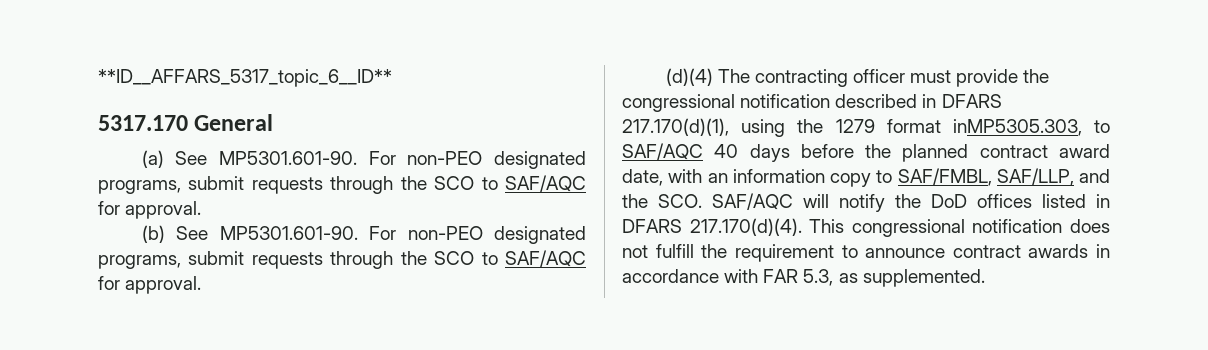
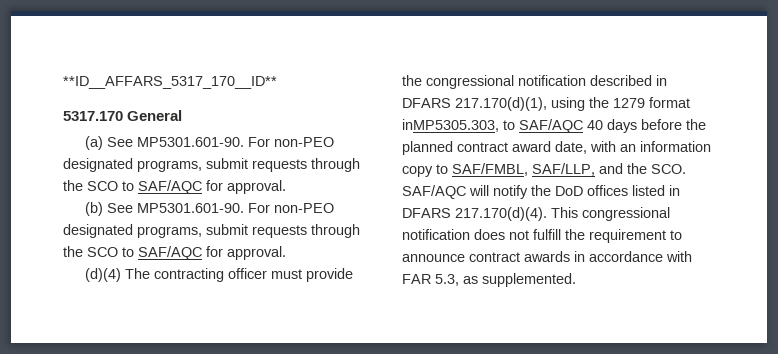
- **ID__AFFARS_5317_topic_6__ID**
+ **ID__AFFARS_5317_170__ID**

